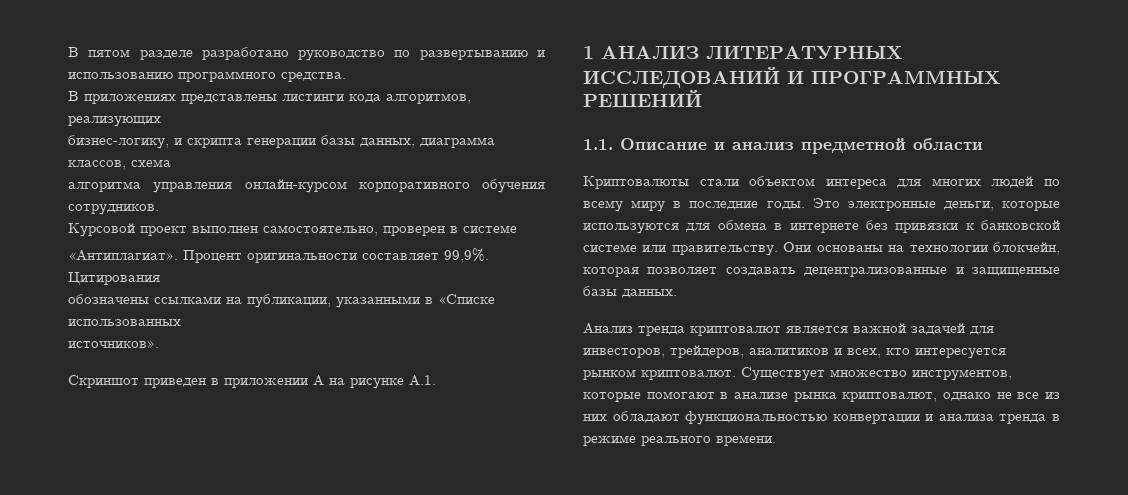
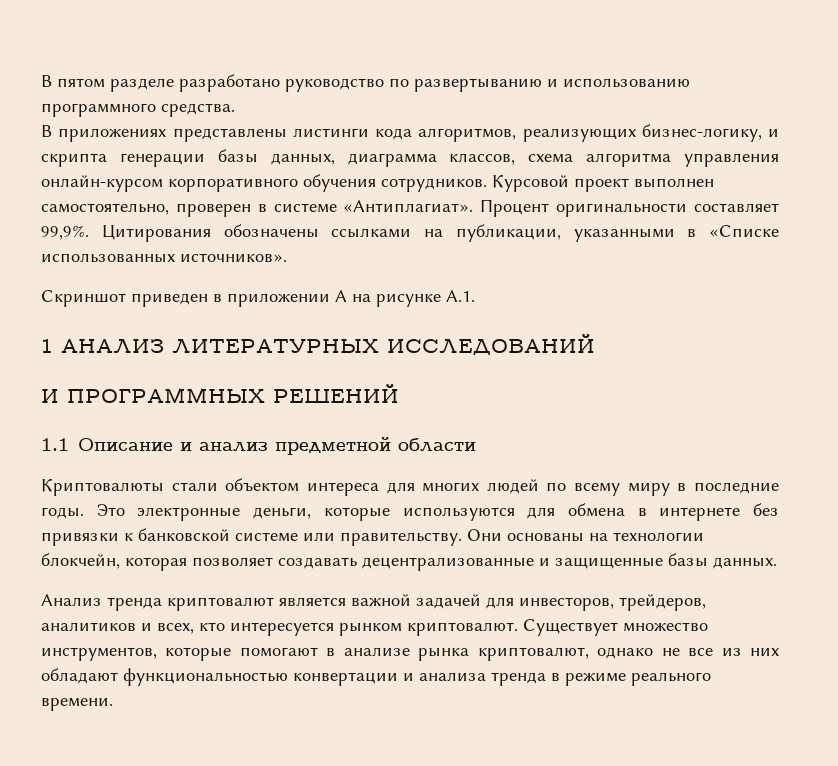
- В приложениях представлены листинги кода алгоритмов, реализующих
- бизнес-логику, и скрипта генерации базы данных, диаграмма классов, схема
- алгоритма управления онлайн-курсом корпоративного обучения сотрудников.
- Курсовой проект выполнен самостоятельно, проверен в системе
- «Антиплагиат».
+ В приложениях представлены листинги кода алгоритмов, реализующих бизнес-логику, и скрипта генерации базы данных, диаграмма классов, схема алгоритма управления онлайн-курсом корпоративного обучения сотрудников. Курсовой проект выполнен самостоятельно, проверен в системе «Антиплагиат».
- Цитирования
- обозначены ссылками на публикации, указанными в «Списке использованных
- источников».
+ Цитирования обозначены ссылками на публикации, указанными в «Списке использованных источников».
- 1 АНАЛИЗ ЛИТЕРАТУРНЫХ ИССЛЕДОВАНИЙ И ПРОГРАММНЫХ РЕШЕНИЙ
+ 1 АНАЛИЗ ЛИТЕРАТУРНЫХ ИССЛЕДОВАНИЙ
+ И ПРОГРАММНЫХ РЕШЕНИЙ
- 1.1. Описание и анализ предметной области
+ 1.1 Описание и анализ предметной области

